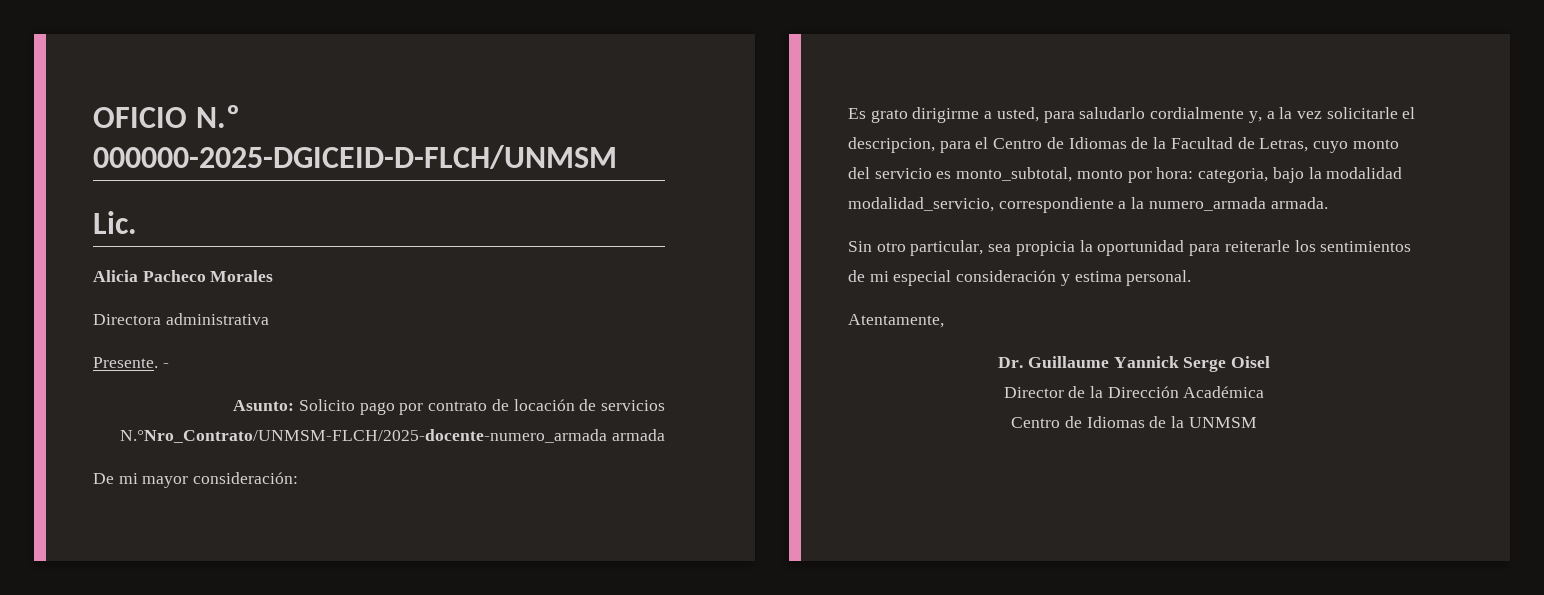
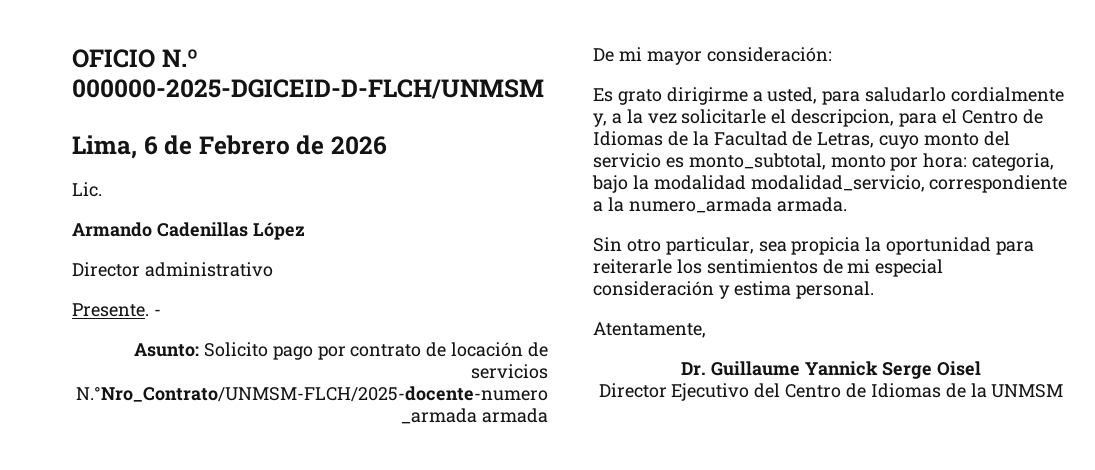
+ Lima, 6 de Febrero de 2026
  Lic.
- Alicia Pacheco Morales
- Directora administrativa
+ Armando Cadenillas López
+ Director administrativo
- Director de la Dirección Académica
- Centro de Idiomas de la UNMSM
+ Director Ejecutivo del Centro de Idiomas de la UNMSM

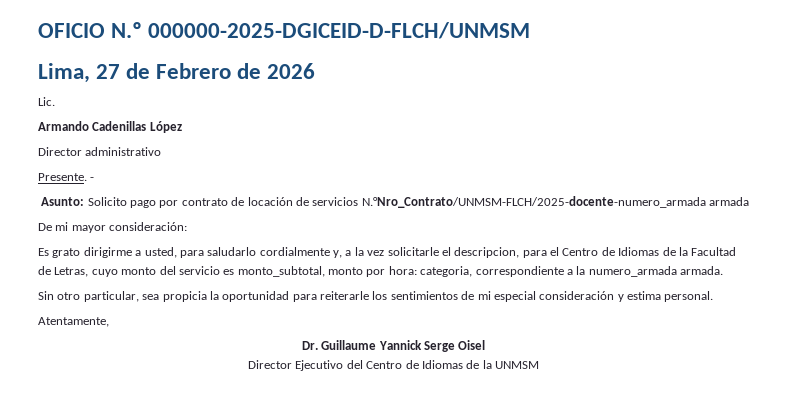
- Lima, 6 de Febrero de 2026
+ Lima, 27 de Febrero de 2026
- Es grato dirigirme a usted, para saludarlo cordialmente y, a la vez solicitarle el descripcion, para el Centro de Idiomas de la Facultad de Letras, cuyo monto del servicio es monto_subtotal, monto por hora: categoria, bajo la modalidad modalidad_servicio, correspondiente a la numero_armada armada.
+ Es grato dirigirme a usted, para saludarlo cordialmente y, a la vez solicitarle el descripcion, para el Centro de Idiomas de la Facultad de Letras, cuyo monto del servicio es monto_subtotal, monto por hora: categoria, correspondiente a la numero_armada armada.

